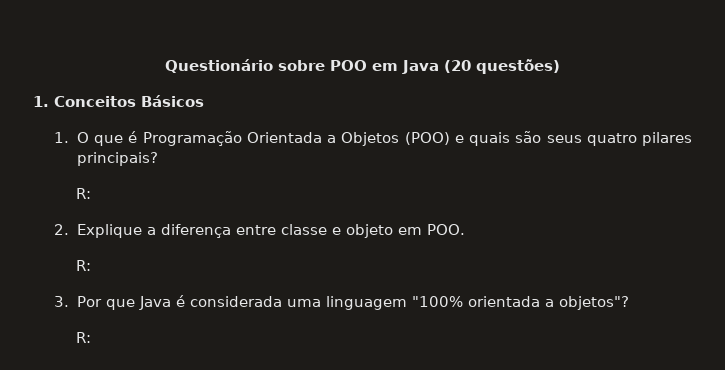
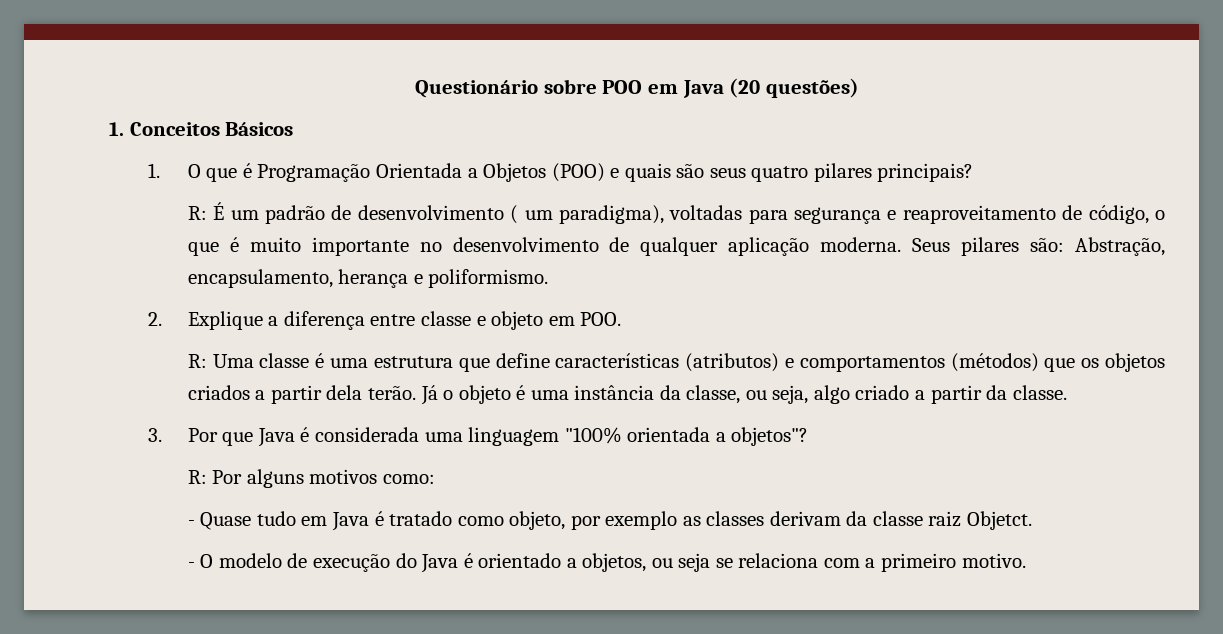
  1. O que é Programação Orientada a Objetos (POO) e quais são seus quatro pilares principais?
- R:
+ R: É um padrão de desenvolvimento ( um paradigma), voltadas para segurança e reaproveitamento de código, o que é muito importante no desenvolvimento de qualquer aplicação moderna. Seus pilares são: Abstração, encapsulamento, herança e poliformismo.
  2. Explique a diferença entre classe e objeto em POO.
- R:
+ R: Uma classe é uma estrutura que define características (atributos) e comportamentos (métodos) que os objetos criados a partir dela terão. Já o objeto é uma instância da classe, ou seja, algo criado a partir da classe.
  3. Por que Java é considerada uma linguagem "100% orientada a objetos"?
- R:
+ R: Por alguns motivos como:
+ - Quase tudo em Java é tratado como objeto, por exemplo as classes derivam da classe raiz Objetct.
+ - O modelo de execução do Java é orientado a objetos, ou seja se relaciona com a primeiro motivo.

